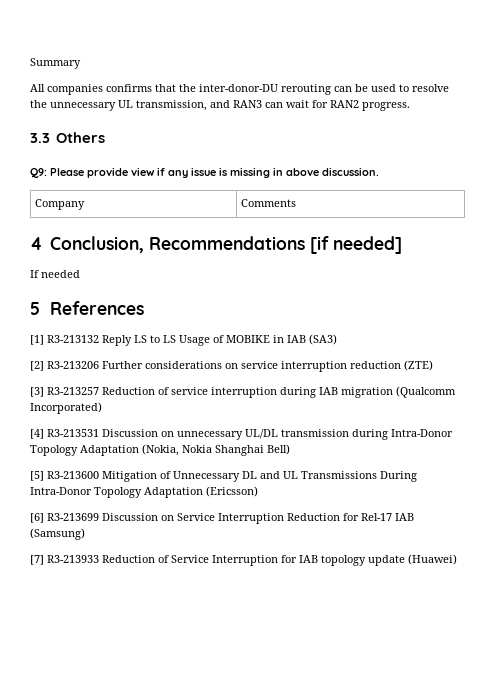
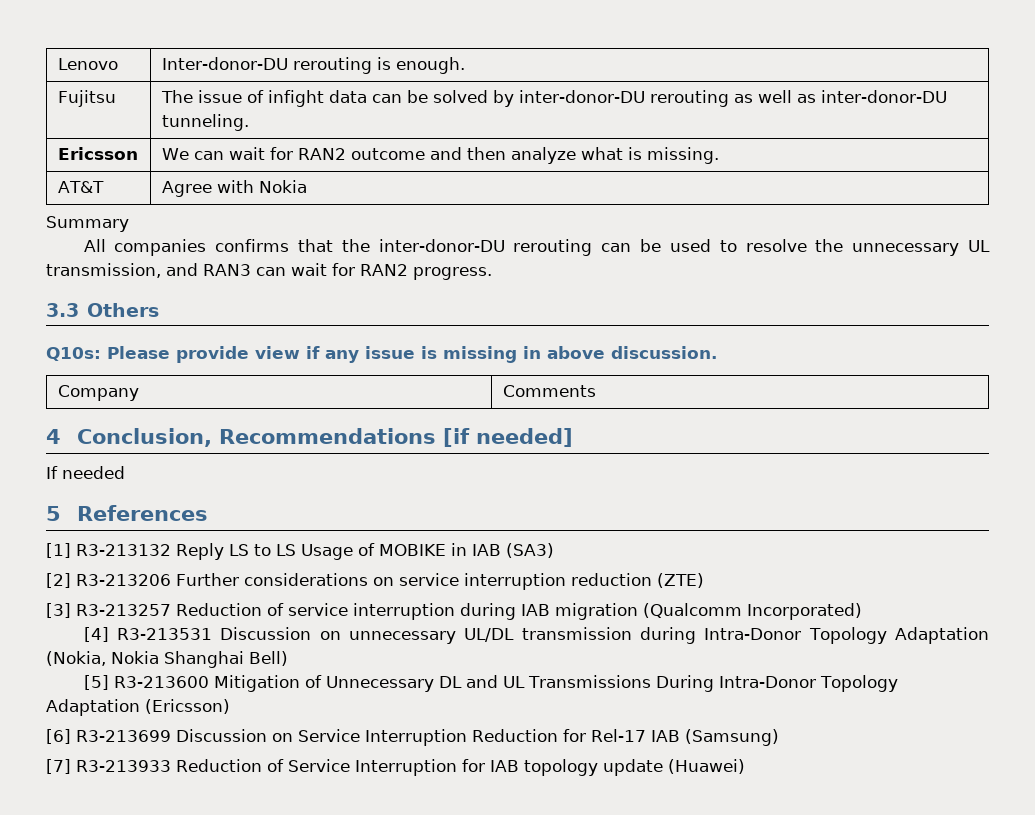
+ Lenovo | Inter-donor-DU rerouting is enough.
+ Fujitsu | The issue of infight data can be solved by inter-donor-DU rerouting as well as inter-donor-DU tunneling.
+ Ericsson | We can wait for RAN2 outcome and then analyze what is missing.
+ AT&T | Agree with Nokia
- Q9: Please provide view if any issue is missing in above discussion.
+ Q10s: Please provide view if any issue is missing in above discussion.

